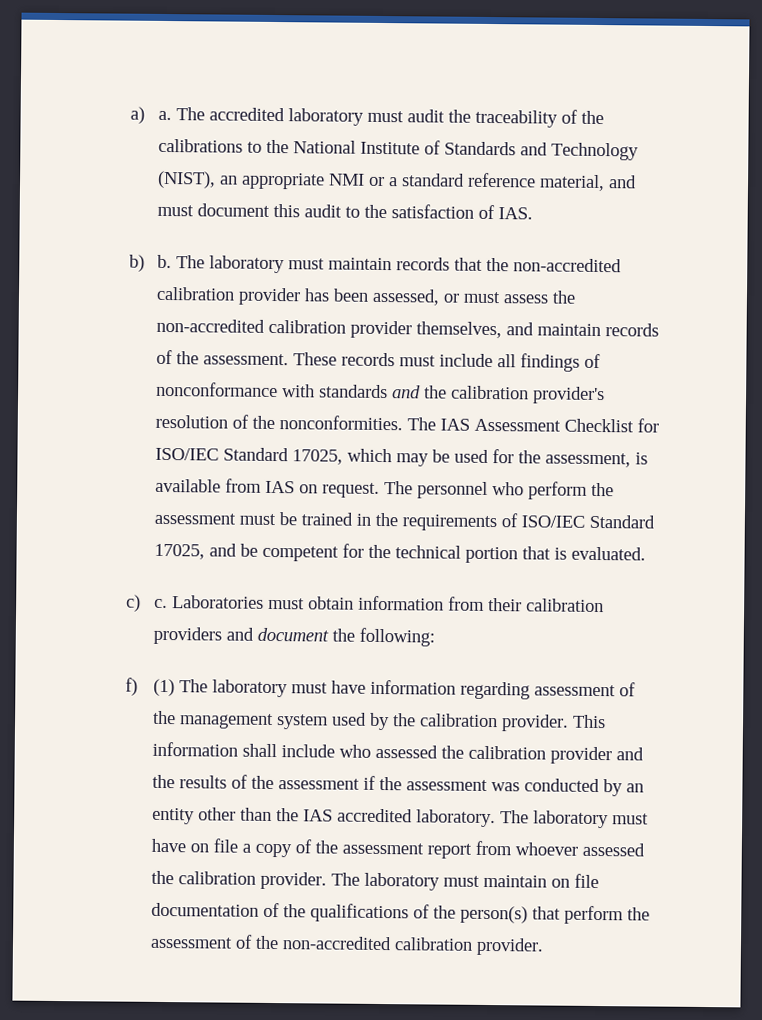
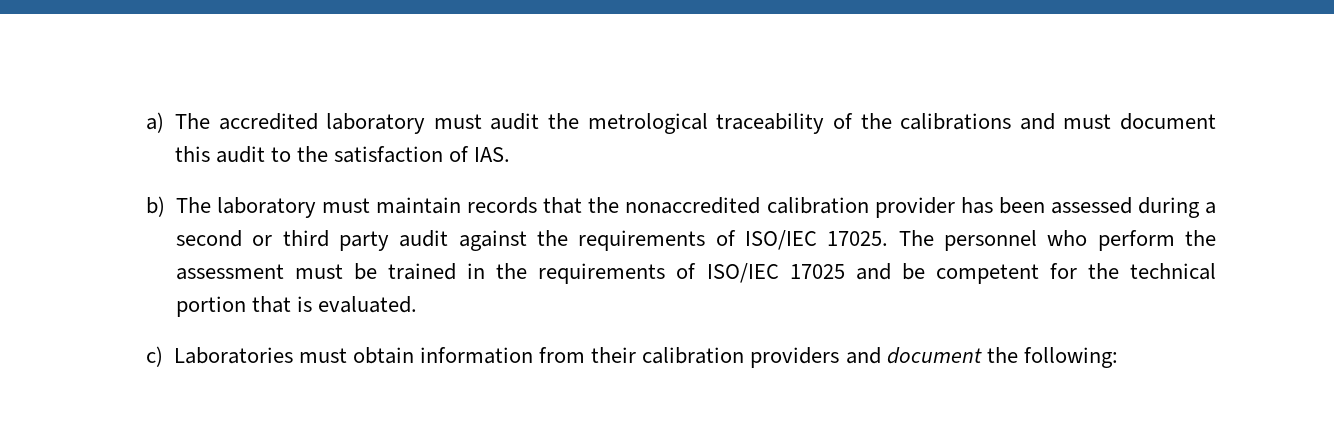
- a) a. The accredited laboratory must audit the traceability of the calibrations to the National Institute of Standards and Technology (NIST), an appropriate NMI or a standard reference material, and must document this audit to the satisfaction of IAS.
+ a) The accredited laboratory must audit the metrological traceability of the calibrations and must document this audit to the satisfaction of IAS.
- b) b. The laboratory must maintain records that the non-accredited calibration provider has been assessed, or must assess the non-accredited calibration provider themselves, and maintain records of the assessment. These records must include all findings of nonconformance with standards and the calibration provider's resolution of the nonconformities. The IAS Assessment Checklist for ISO/IEC Standard 17025, which may be used for the assessment, is available from IAS on request.
+ b) The laboratory must maintain records that the nonaccredited calibration provider has been assessed during a second or third party audit against the requirements of ISO/IEC 17025.
- The personnel who perform the assessment must be trained in the requirements of ISO/IEC Standard 17025, and be competent for the technical portion that is evaluated.
+ The personnel who perform the assessment must be trained in the requirements of ISO/IEC 17025 and be competent for the technical portion that is evaluated.
- c) c. Laboratories must obtain information from their calibration providers and document the following:
+ c) Laboratories must obtain information from their calibration providers and document the following:
- f) (1) The laboratory must have information regarding assessment of the management system used by the calibration provider. This information shall include who assessed the calibration provider and the results of the assessment if the assessment was conducted by an entity other than the IAS accredited laboratory. The laboratory must have on file a copy of the assessment report from whoever assessed the calibration provider. The laboratory must maintain on file documentation of the qualifications of the person(s) that perform the assessment of the non-accredited calibration provider.

